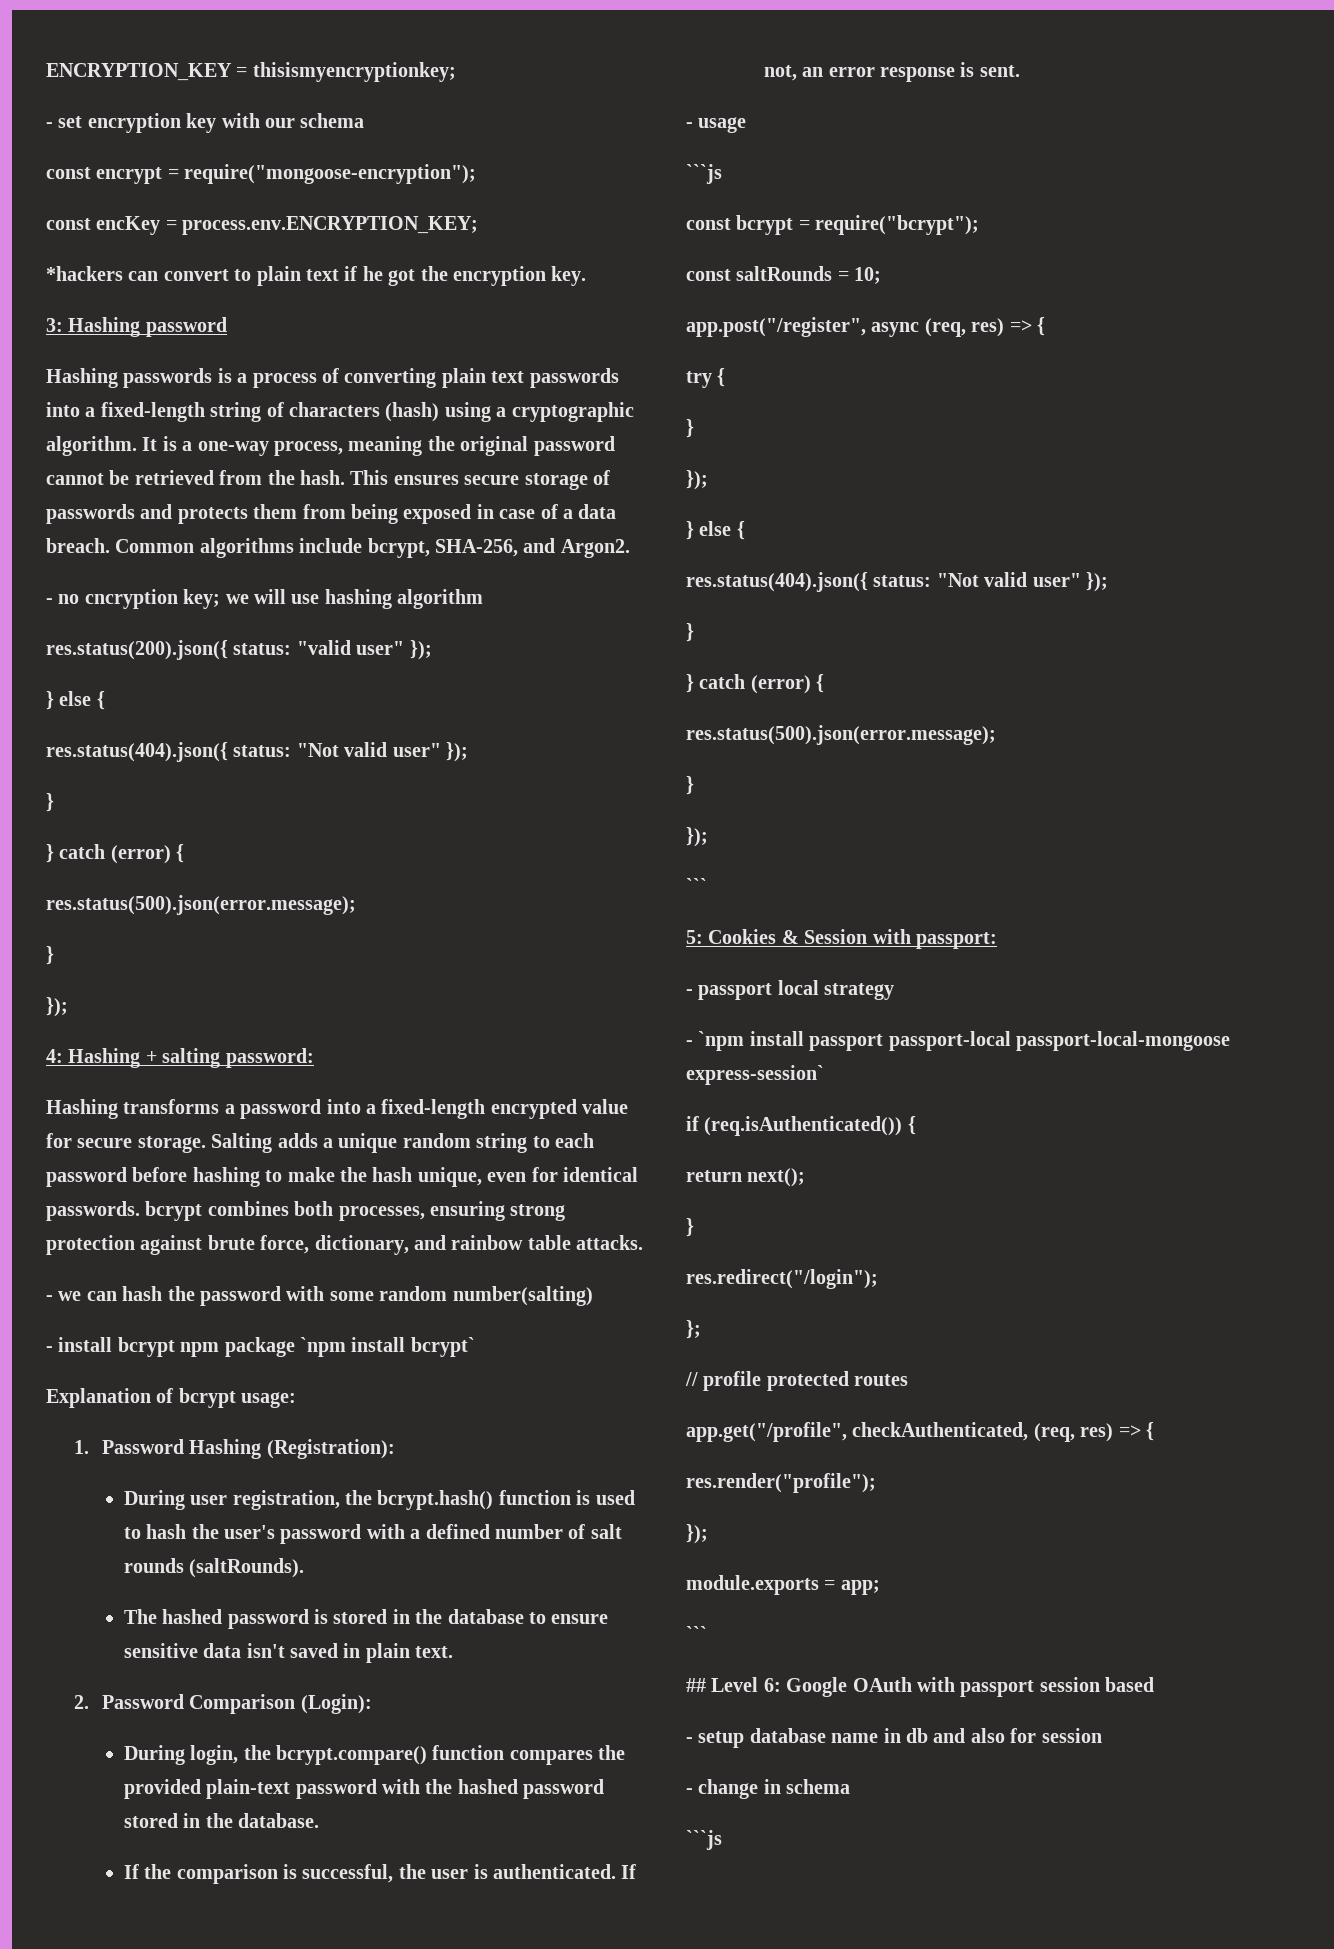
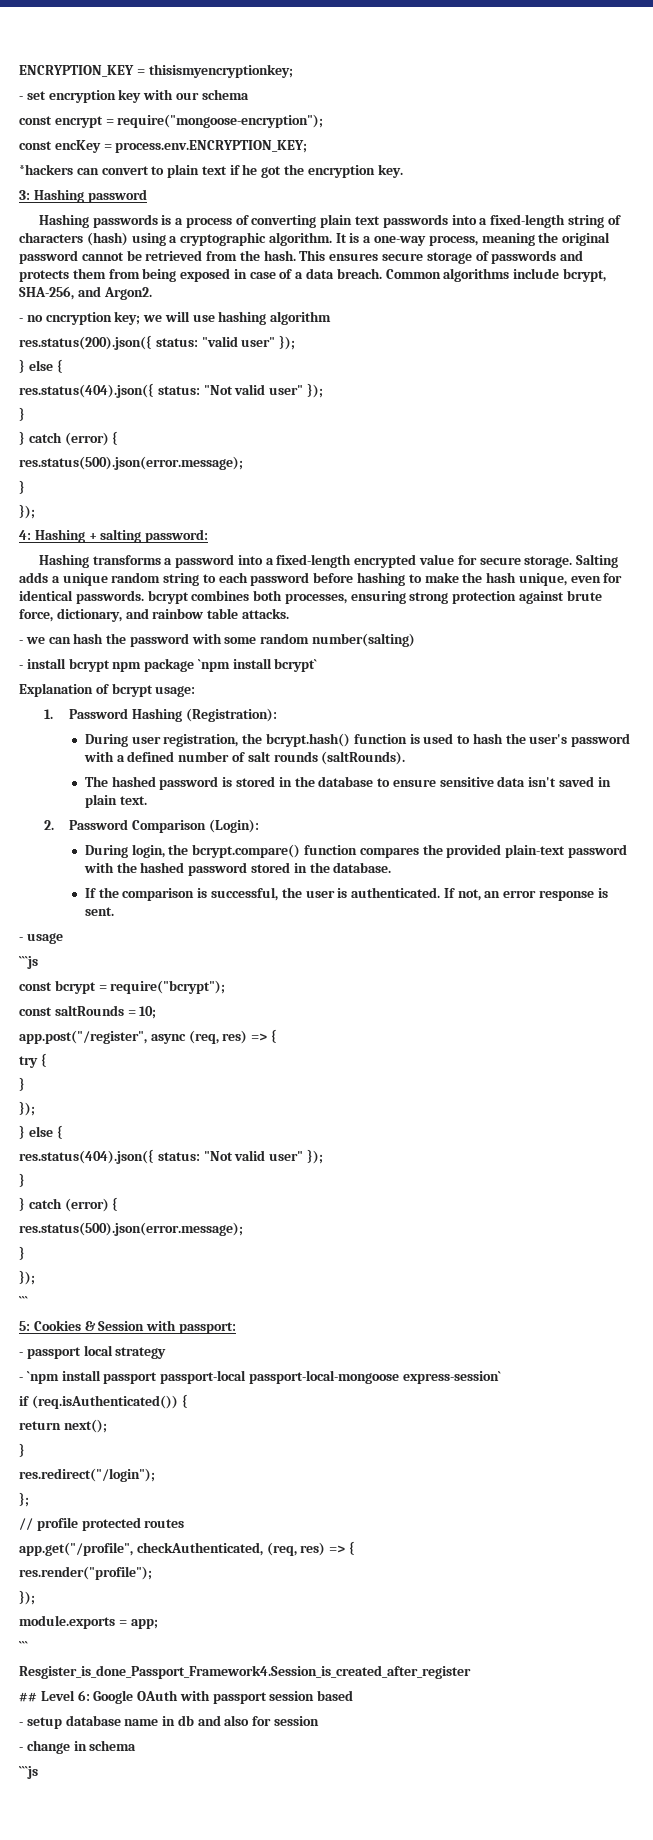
+ Resgister_is_done_Passport_Framework4.Session_is_created_after_register

